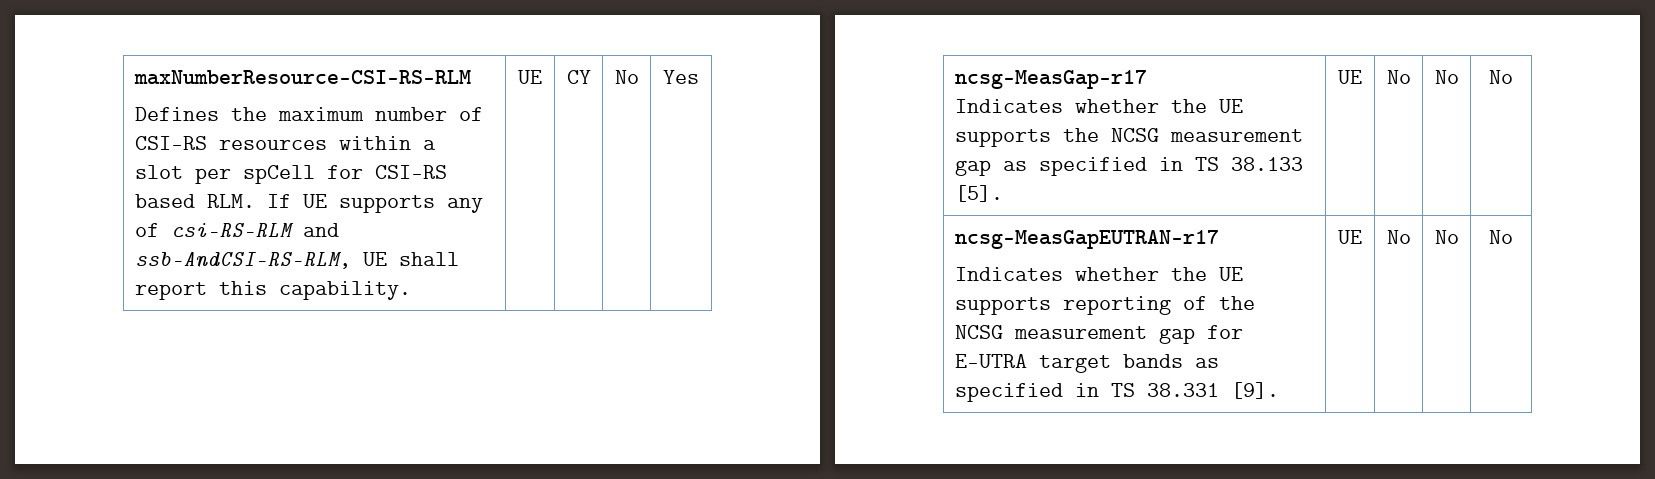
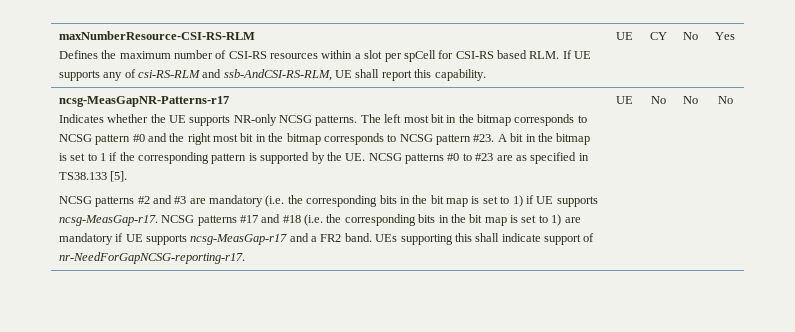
- ncsg-MeasGap-r17
- Indicates whether the UE supports the NCSG measurement gap as specified in TS 38.133 [5]. | UE | No | No | No
- ncsg-MeasGapEUTRAN-r17
- Indicates whether the UE supports reporting of the NCSG measurement gap for E-UTRA target bands as specified in TS 38.331 [9]. | UE | No | No | No
+ ncsg-MeasGapNR-Patterns-r17
+ Indicates whether the UE supports NR-only NCSG patterns. The left most bit in the bitmap corresponds to NCSG pattern #0 and the right most bit in the bitmap corresponds to NCSG pattern #23. A bit in the bitmap is set to 1 if the corresponding pattern is supported by the UE. NCSG patterns #0 to #23 are as specified in TS38.133 [5].
+ NCSG patterns #2 and #3 are mandatory (i.e. the corresponding bits in the bit map is set to 1) if UE supports ncsg-MeasGap-r17. NCSG patterns #17 and #18 (i.e. the corresponding bits in the bit map is set to 1) are mandatory if UE supports ncsg-MeasGap-r17 and a FR2 band. UEs supporting this shall indicate support of nr-NeedForGapNCSG-reporting-r17. | UE | No | No | No

